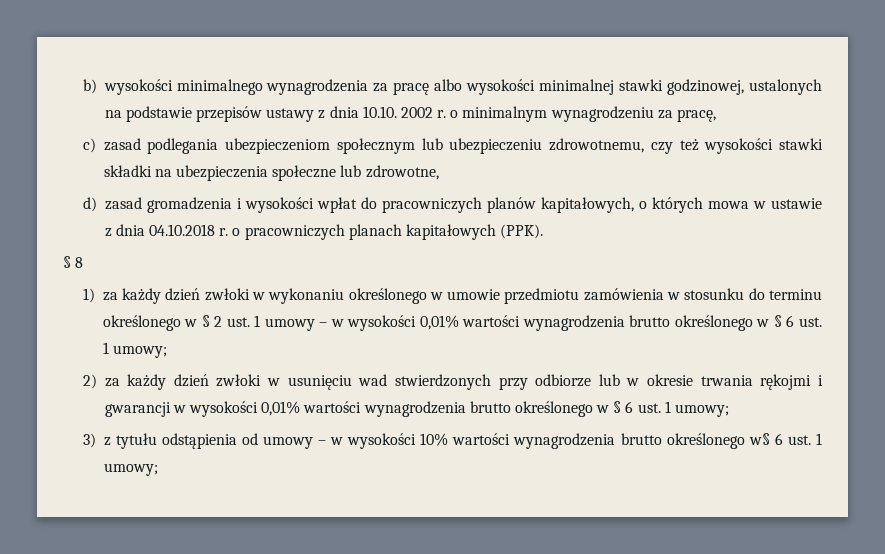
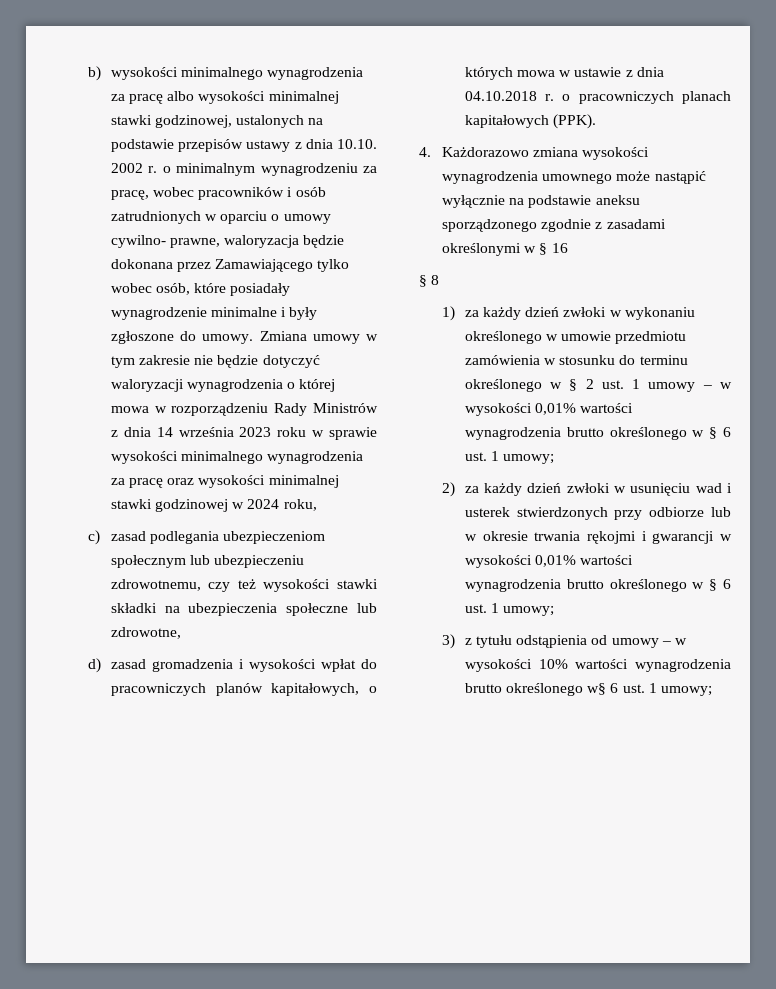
- b) wysokości minimalnego wynagrodzenia za pracę albo wysokości minimalnej stawki godzinowej, ustalonych na podstawie przepisów ustawy z dnia 10.10. 2002 r. o minimalnym wynagrodzeniu za pracę,
+ b) wysokości minimalnego wynagrodzenia za pracę albo wysokości minimalnej stawki godzinowej, ustalonych na podstawie przepisów ustawy z dnia 10.10. 2002 r. o minimalnym wynagrodzeniu za pracę, wobec pracowników i osób zatrudnionych w oparciu o umowy cywilno- prawne, waloryzacja będzie dokonana przez Zamawiającego tylko wobec osób, które posiadały wynagrodzenie minimalne i były zgłoszone do umowy. Zmiana umowy w tym zakresie nie będzie dotyczyć waloryzacji wynagrodzenia o której mowa w rozporządzeniu Rady Ministrów z dnia 14 września 2023 roku w sprawie wysokości minimalnego wynagrodzenia za pracę oraz wysokości minimalnej stawki godzinowej w 2024 roku,
+ 4. Każdorazowo zmiana wysokości wynagrodzenia umownego może nastąpić wyłącznie na podstawie aneksu sporządzonego zgodnie z zasadami określonymi w § 16
- 2) za każdy dzień zwłoki w usunięciu wad stwierdzonych przy odbiorze lub w okresie trwania rękojmi i gwarancji w wysokości 0,01% wartości wynagrodzenia brutto określonego w § 6 ust. 1 umowy;
+ 2) za każdy dzień zwłoki w usunięciu wad i usterek stwierdzonych przy odbiorze lub w okresie trwania rękojmi i gwarancji w wysokości 0,01% wartości wynagrodzenia brutto określonego w § 6 ust. 1 umowy;

